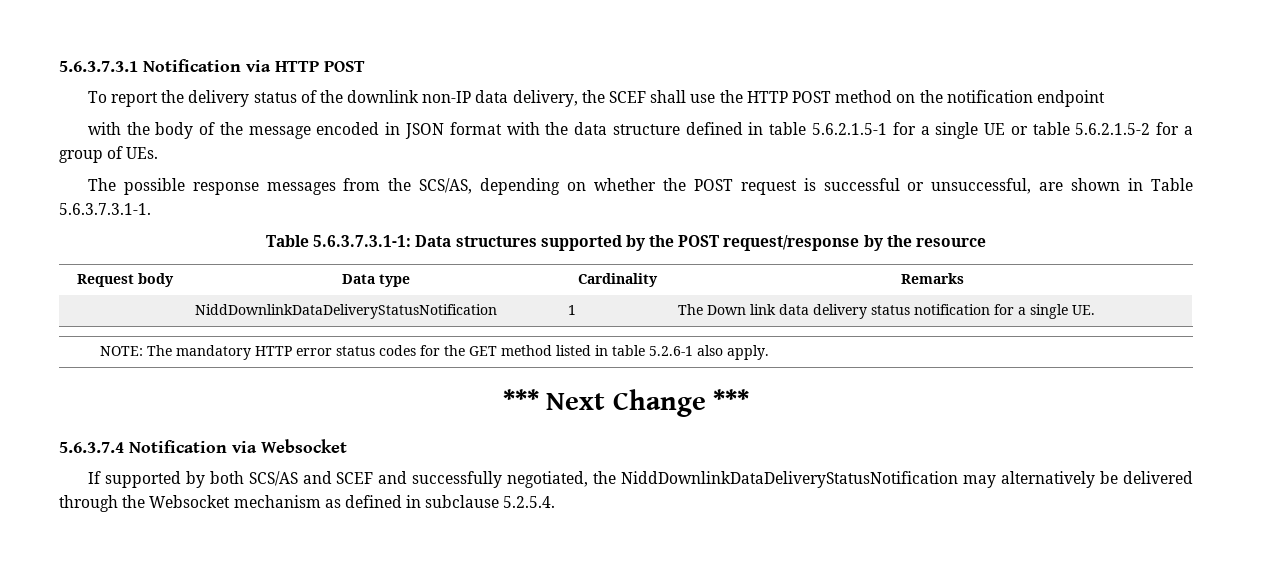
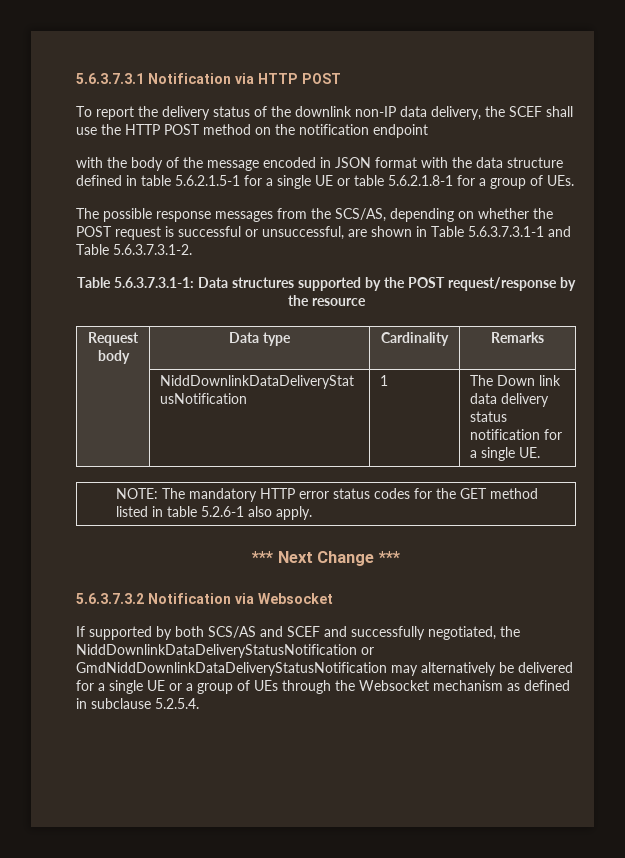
- with the body of the message encoded in JSON format with the data structure defined in table 5.6.2.1.5-1 for a single UE or table 5.6.2.1.5-2 for a group of UEs.
+ with the body of the message encoded in JSON format with the data structure defined in table 5.6.2.1.5-1 for a single UE or table 5.6.2.1.8-1 for a group of UEs.
- The possible response messages from the SCS/AS, depending on whether the POST request is successful or unsuccessful, are shown in Table 5.6.3.7.3.1-1.
+ The possible response messages from the SCS/AS, depending on whether the POST request is successful or unsuccessful, are shown in Table 5.6.3.7.3.1-1 and Table 5.6.3.7.3.1-2.
- 5.6.3.7.4 Notification via Websocket
+ 5.6.3.7.3.2 Notification via Websocket
- If supported by both SCS/AS and SCEF and successfully negotiated, the NiddDownlinkDataDeliveryStatusNotification may alternatively be delivered through the Websocket mechanism as defined in subclause 5.2.5.4.
+ If supported by both SCS/AS and SCEF and successfully negotiated, the NiddDownlinkDataDeliveryStatusNotification or GmdNiddDownlinkDataDeliveryStatusNotification may alternatively be delivered for a single UE or a group of UEs through the Websocket mechanism as defined in subclause 5.2.5.4.

